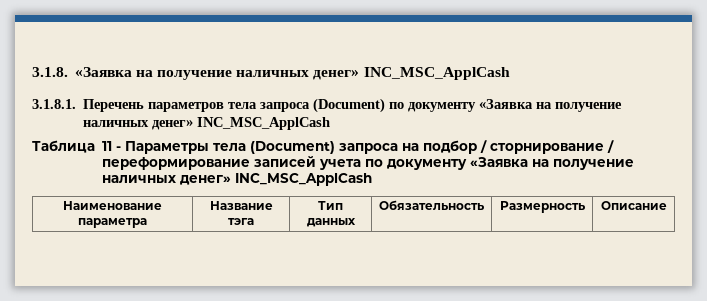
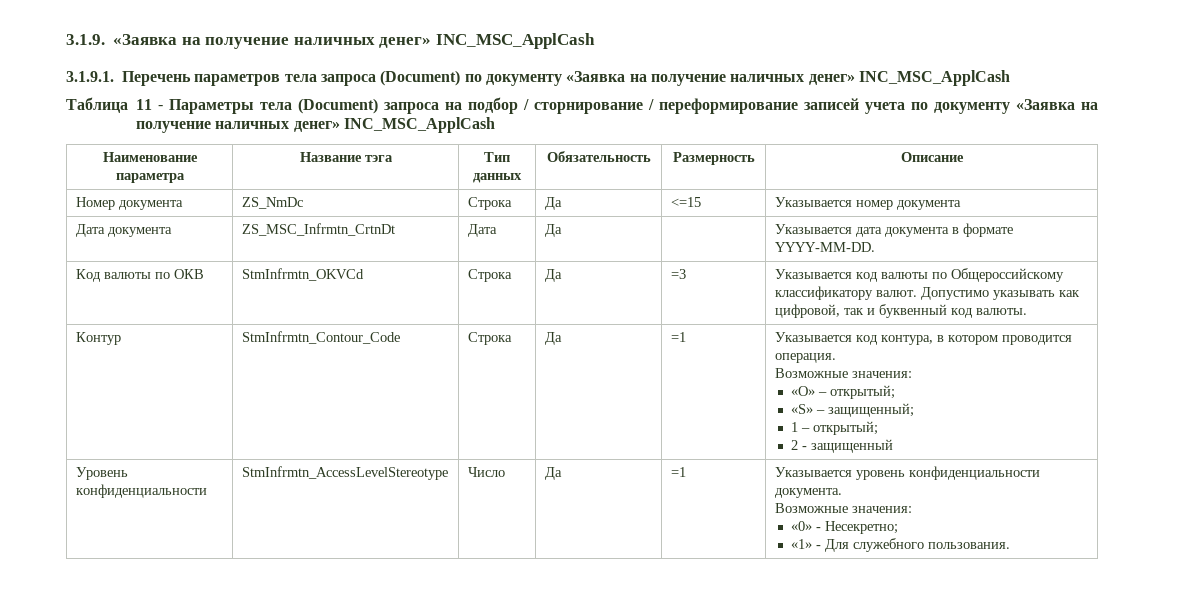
- 3.1.8. «Заявка на получение наличных денег» INC_MSC_ApplCash
- 3.1.8.1. Перечень параметров тела запроса (Document) по документу «Заявка на получение наличных денег» INC_MSC_ApplCash
+ 3.1.9. «Заявка на получение наличных денег» INC_MSC_ApplCash
+ 3.1.9.1. Перечень параметров тела запроса (Document) по документу «Заявка на получение наличных денег» INC_MSC_ApplCash
+ Номер документа | ZS_NmDc | Строка | Да | <=15 | Указывается номер документа
+ Дата документа | ZS_MSC_Infrmtn_CrtnDt | Дата | Да | | Указывается дата документа в формате YYYY-MM-DD.
+ Код валюты по ОКВ | StmInfrmtn_OKVCd | Строка | Да | =3 | Указывается код валюты по Общероссийскому классификатору валют. Допустимо указывать как цифровой, так и буквенный код валюты.
+ Контур | StmInfrmtn_Contour_Code | Строка | Да | =1 | Указывается код контура, в котором проводится операция.
+ Возможные значения:
+ «О» – открытый;
+ «S» – защищенный;
+ 1 – открытый;
+ 2 - защищенный
+ Уровень конфиденциальности | StmInfrmtn_AccessLevelStereotype | Число | Да | =1 | Указывается уровень конфиденциальности документа.
+ Возможные значения:
+ «0» - Несекретно;
+ «1» - Для служебного пользования.

